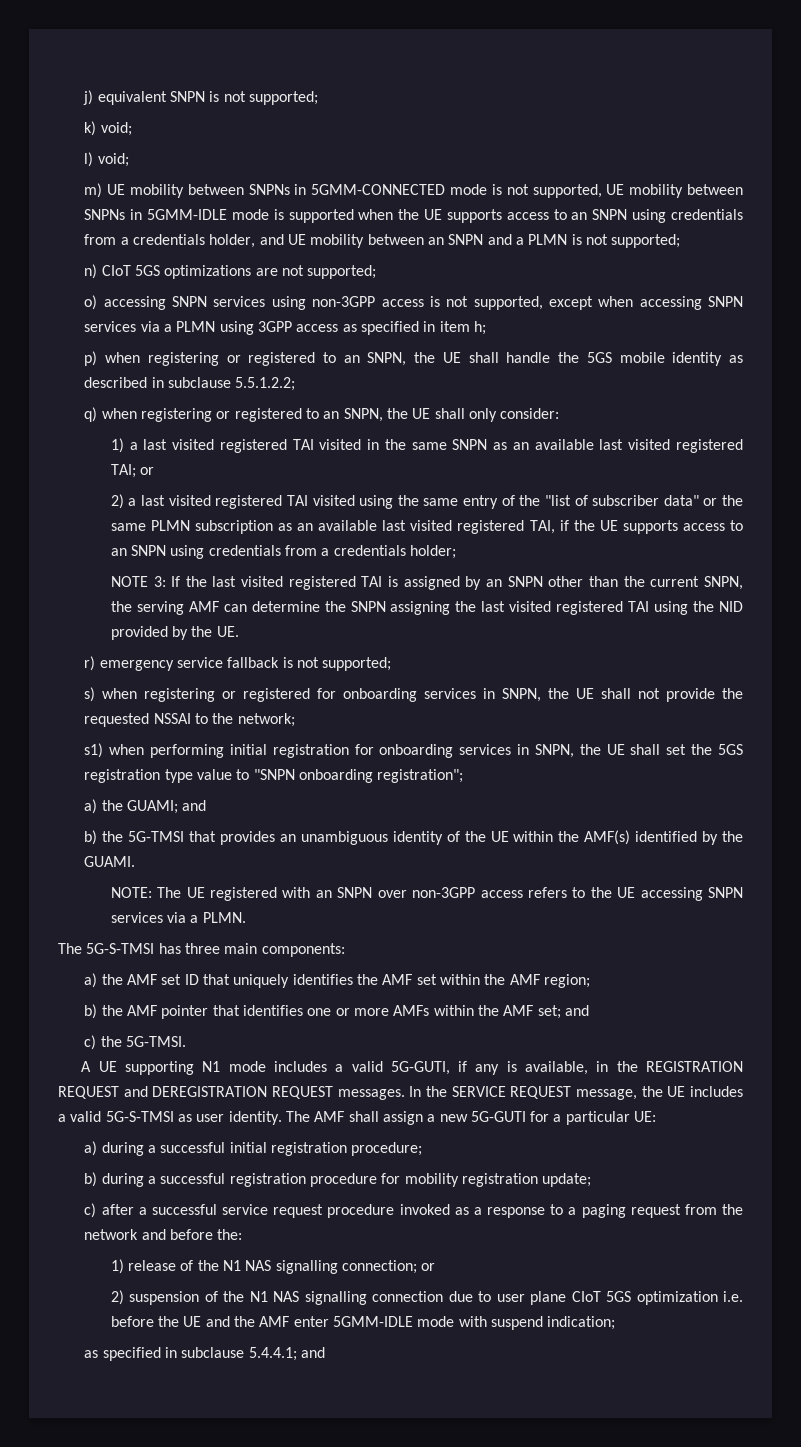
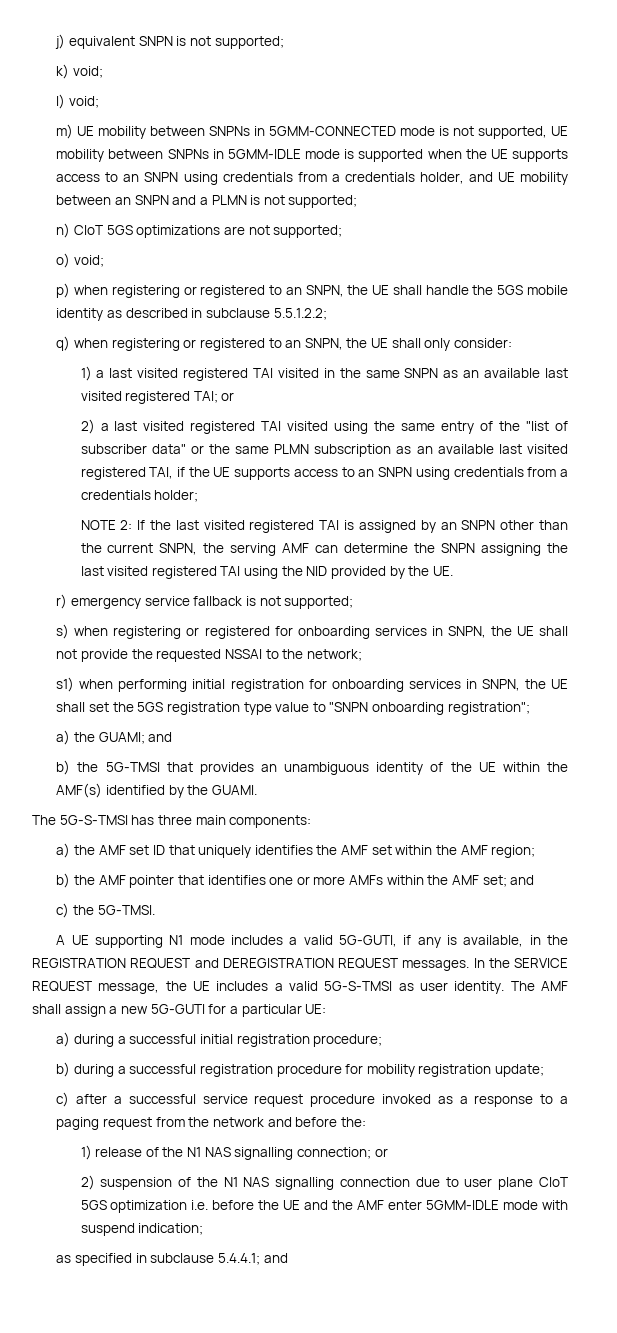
- o) accessing SNPN services using non-3GPP access is not supported, except when accessing SNPN services via a PLMN using 3GPP access as specified in item h;
+ o) void;
- NOTE 3: If the last visited registered TAI is assigned by an SNPN other than the current SNPN, the serving AMF can determine the SNPN assigning the last visited registered TAI using the NID provided by the UE.
+ NOTE 2: If the last visited registered TAI is assigned by an SNPN other than the current SNPN, the serving AMF can determine the SNPN assigning the last visited registered TAI using the NID provided by the UE.
- NOTE: The UE registered with an SNPN over non-3GPP access refers to the UE accessing SNPN services via a PLMN.

